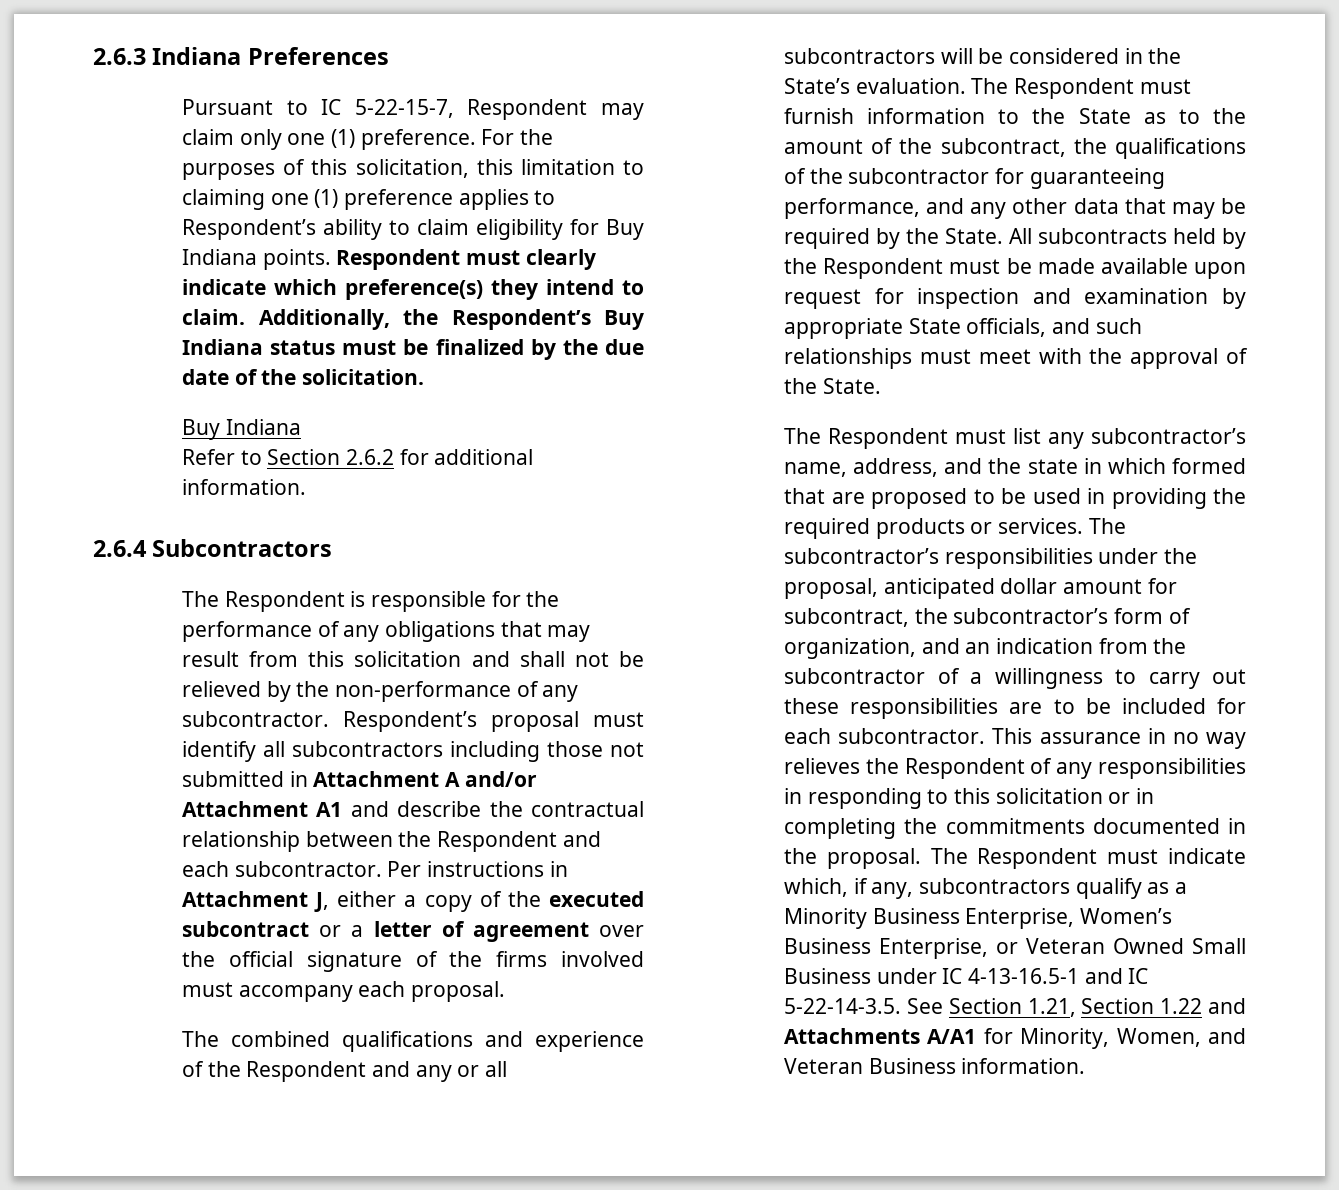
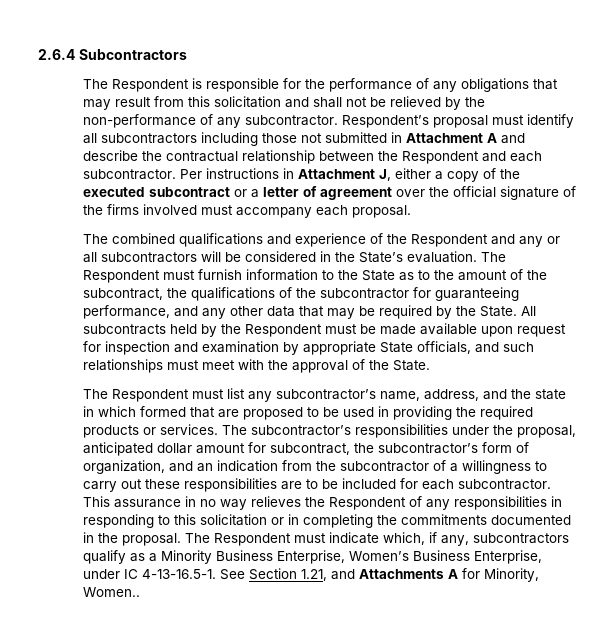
- 2.6.3 Indiana Preferences
- Pursuant to IC 5-22-15-7, Respondent may claim only one (1) preference. For the purposes of this solicitation, this limitation to claiming one (1) preference applies to Respondent’s ability to claim eligibility for Buy Indiana points. Respondent must clearly indicate which preference(s) they intend to claim. Additionally, the Respondent’s Buy Indiana status must be finalized by the due date of the solicitation.
- Buy Indiana
- Refer to Section 2.6.2 for additional information.
- Respondent’s proposal must identify all subcontractors including those not submitted in Attachment A and/or Attachment A1 and describe the contractual relationship between the Respondent and each subcontractor.
+ Respondent’s proposal must identify all subcontractors including those not submitted in Attachment A and describe the contractual relationship between the Respondent and each subcontractor.
- The Respondent must indicate which, if any, subcontractors qualify as a Minority Business Enterprise, Women’s Business Enterprise, or Veteran Owned Small Business under IC 4-13-16.5-1 and IC 5-22-14-3.5. See Section 1.21, Section 1.22 and Attachments A/A1 for Minority, Women, and Veteran Business information.
+ The Respondent must indicate which, if any, subcontractors qualify as a Minority Business Enterprise, Women’s Business Enterprise, under IC 4-13-16.5-1. See Section 1.21, and Attachments A for Minority, Women..

